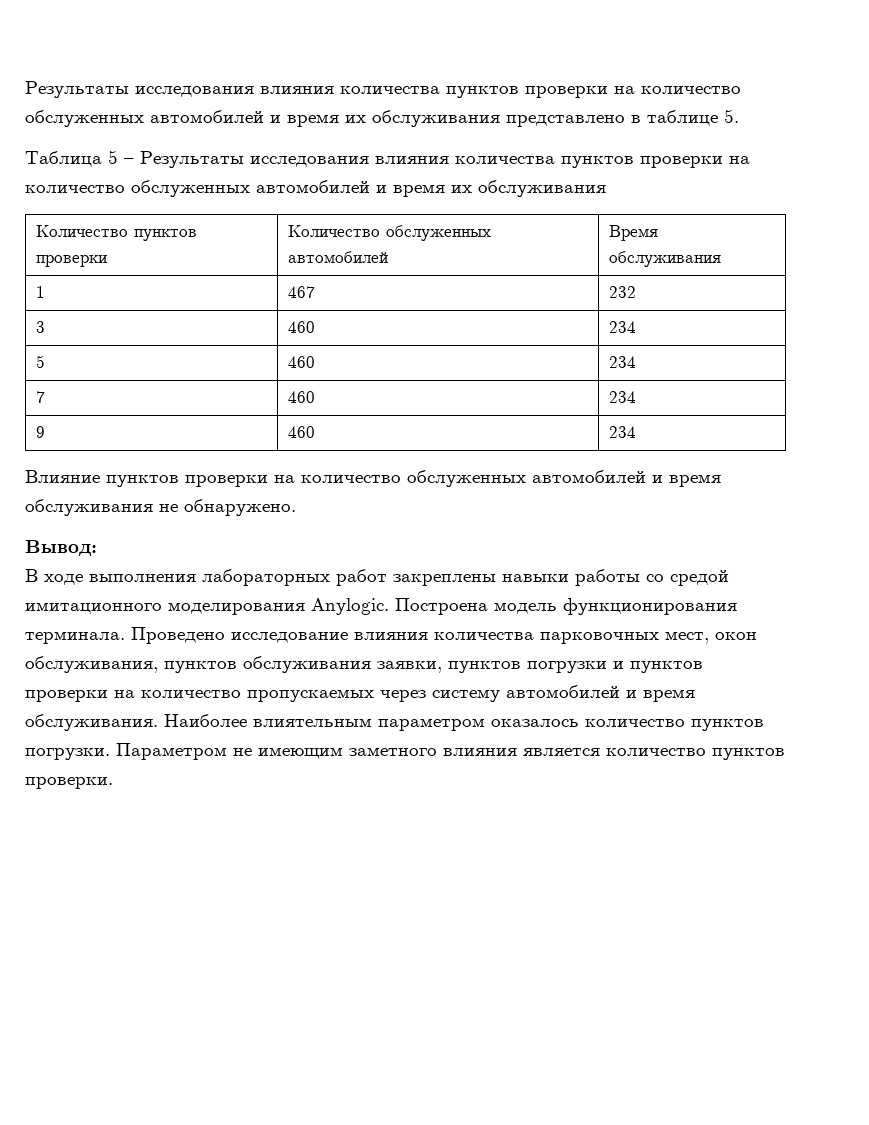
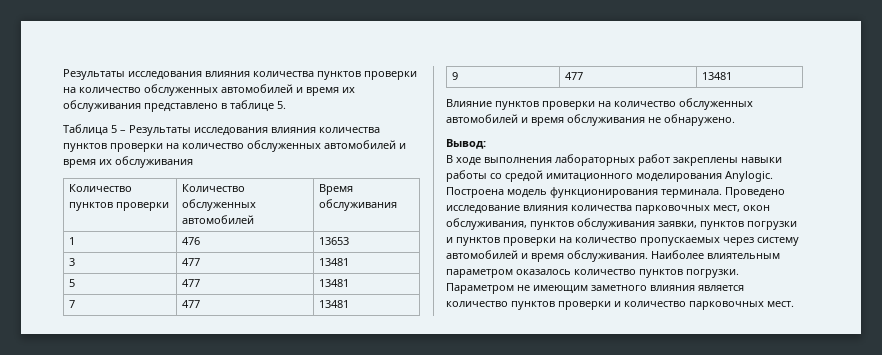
- 1 | 467 | 232
+ 1 | 476 | 13653
- 3 | 460 | 234
+ 3 | 477 | 13481
- 5 | 460 | 234
+ 5 | 477 | 13481
- 7 | 460 | 234
+ 7 | 477 | 13481
- 9 | 460 | 234
+ 9 | 477 | 13481
- Параметром не имеющим заметного влияния является количество пунктов проверки.
+ Параметром не имеющим заметного влияния является количество пунктов проверки и количество парковочных мест.

